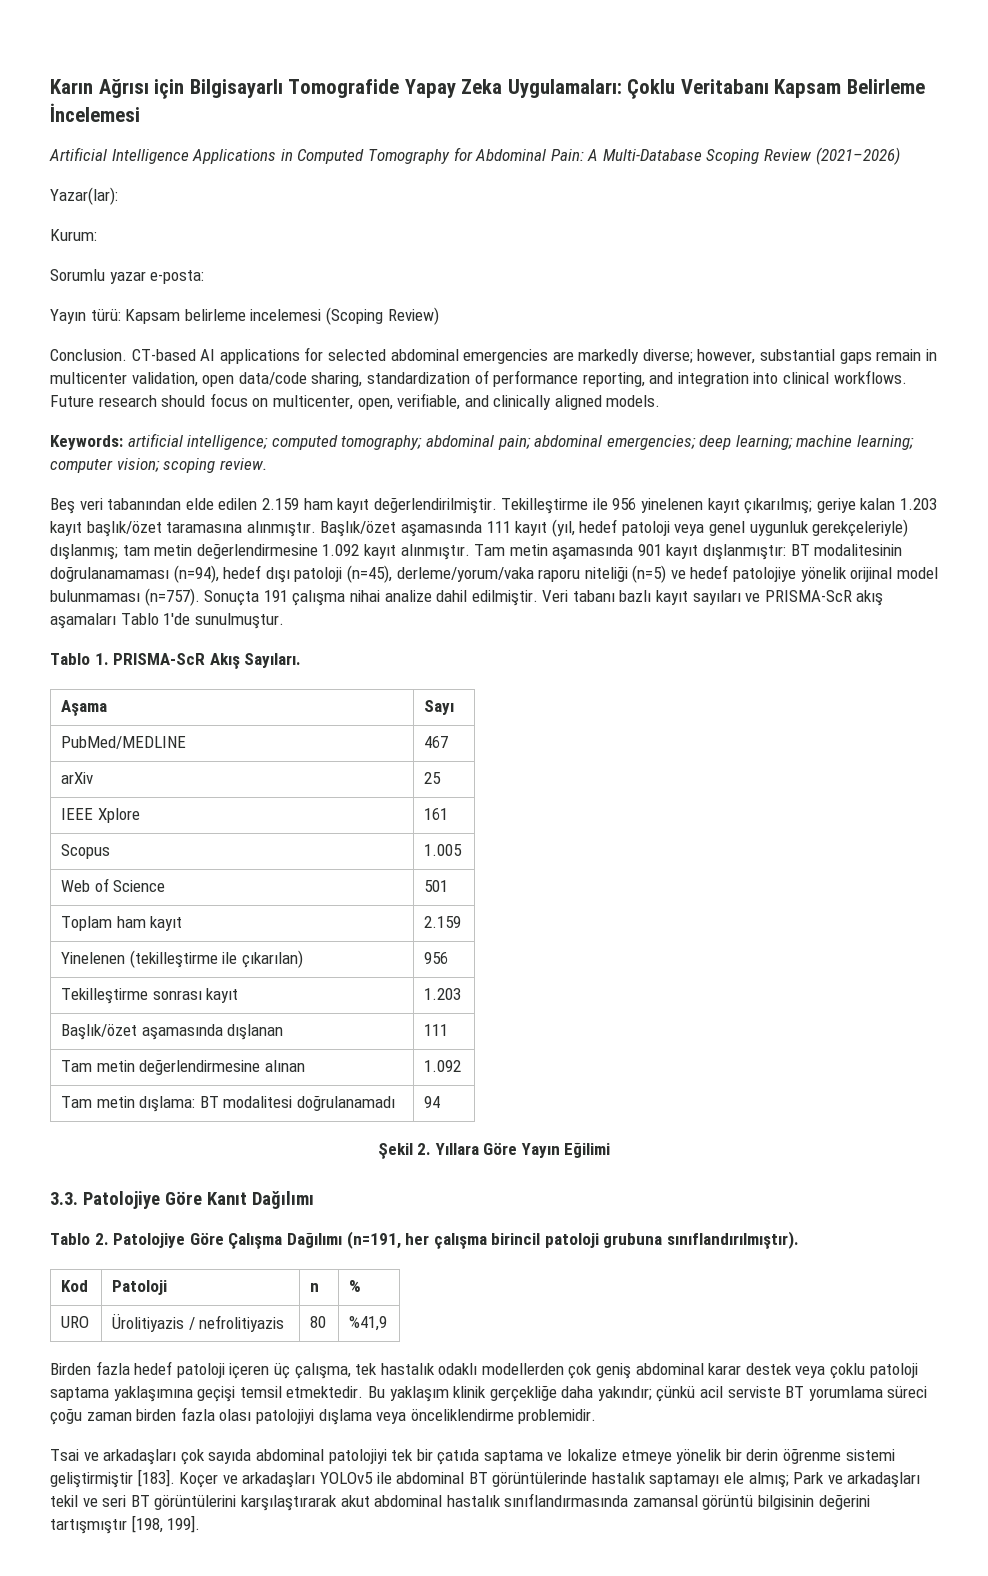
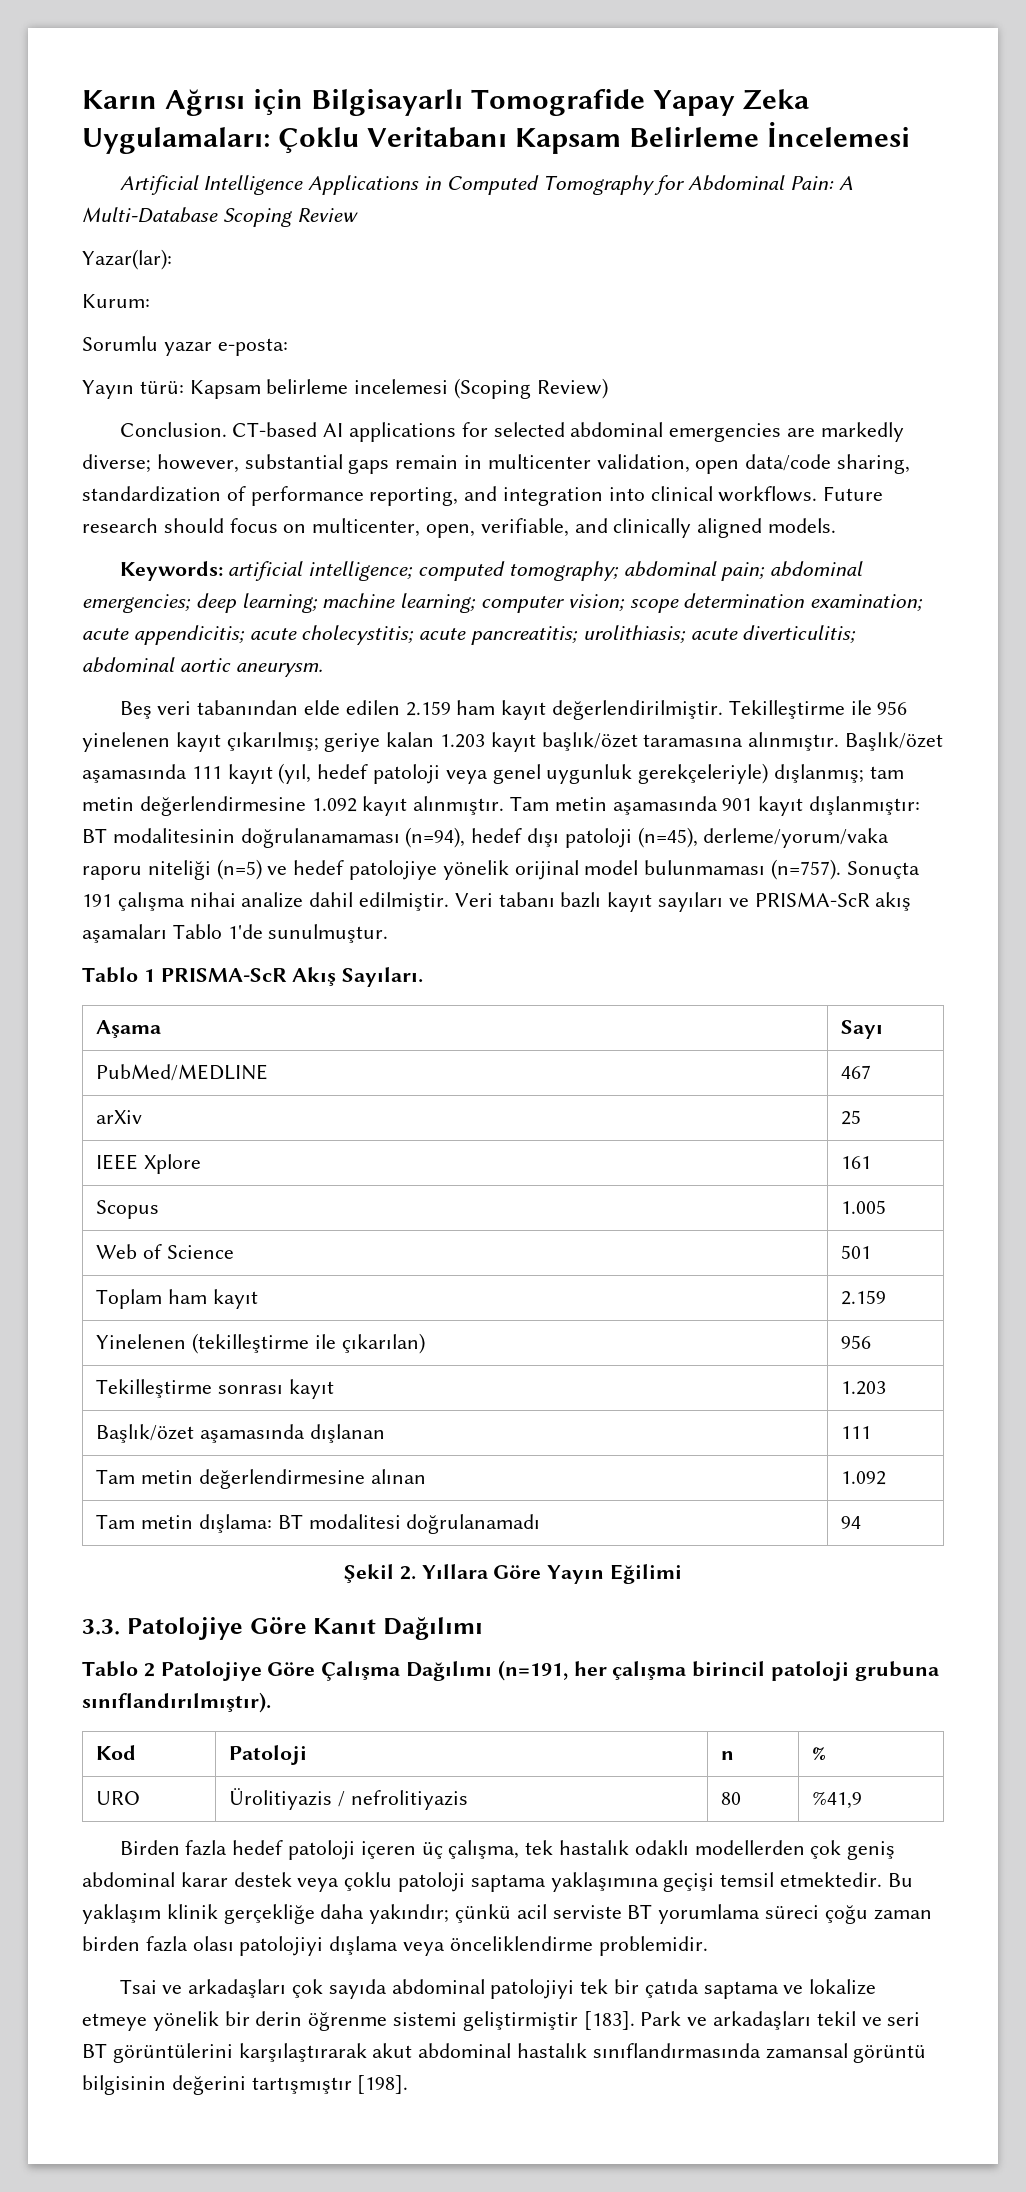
- Artificial Intelligence Applications in Computed Tomography for Abdominal Pain: A Multi-Database Scoping Review (2021–2026)
+ Artificial Intelligence Applications in Computed Tomography for Abdominal Pain: A Multi-Database Scoping Review
- Keywords: artificial intelligence; computed tomography; abdominal pain; abdominal emergencies; deep learning; machine learning; computer vision; scoping review.
+ Keywords: artificial intelligence; computed tomography; abdominal pain; abdominal emergencies; deep learning; machine learning; computer vision; scope determination examination; acute appendicitis; acute cholecystitis; acute pancreatitis; urolithiasis; acute diverticulitis; abdominal aortic aneurysm.
- Tablo 1. PRISMA-ScR Akış Sayıları.
+ Tablo 1 PRISMA-ScR Akış Sayıları.
- Tablo 2. Patolojiye Göre Çalışma Dağılımı (n=191, her çalışma birincil patoloji grubuna sınıflandırılmıştır).
+ Tablo 2 Patolojiye Göre Çalışma Dağılımı (n=191, her çalışma birincil patoloji grubuna sınıflandırılmıştır).
- Koçer ve arkadaşları YOLOv5 ile abdominal BT görüntülerinde hastalık saptamayı ele almış; Park ve arkadaşları tekil ve seri BT görüntülerini karşılaştırarak akut abdominal hastalık sınıflandırmasında zamansal görüntü bilgisinin değerini tartışmıştır [198, 199].
+ Park ve arkadaşları tekil ve seri BT görüntülerini karşılaştırarak akut abdominal hastalık sınıflandırmasında zamansal görüntü bilgisinin değerini tartışmıştır [198].

